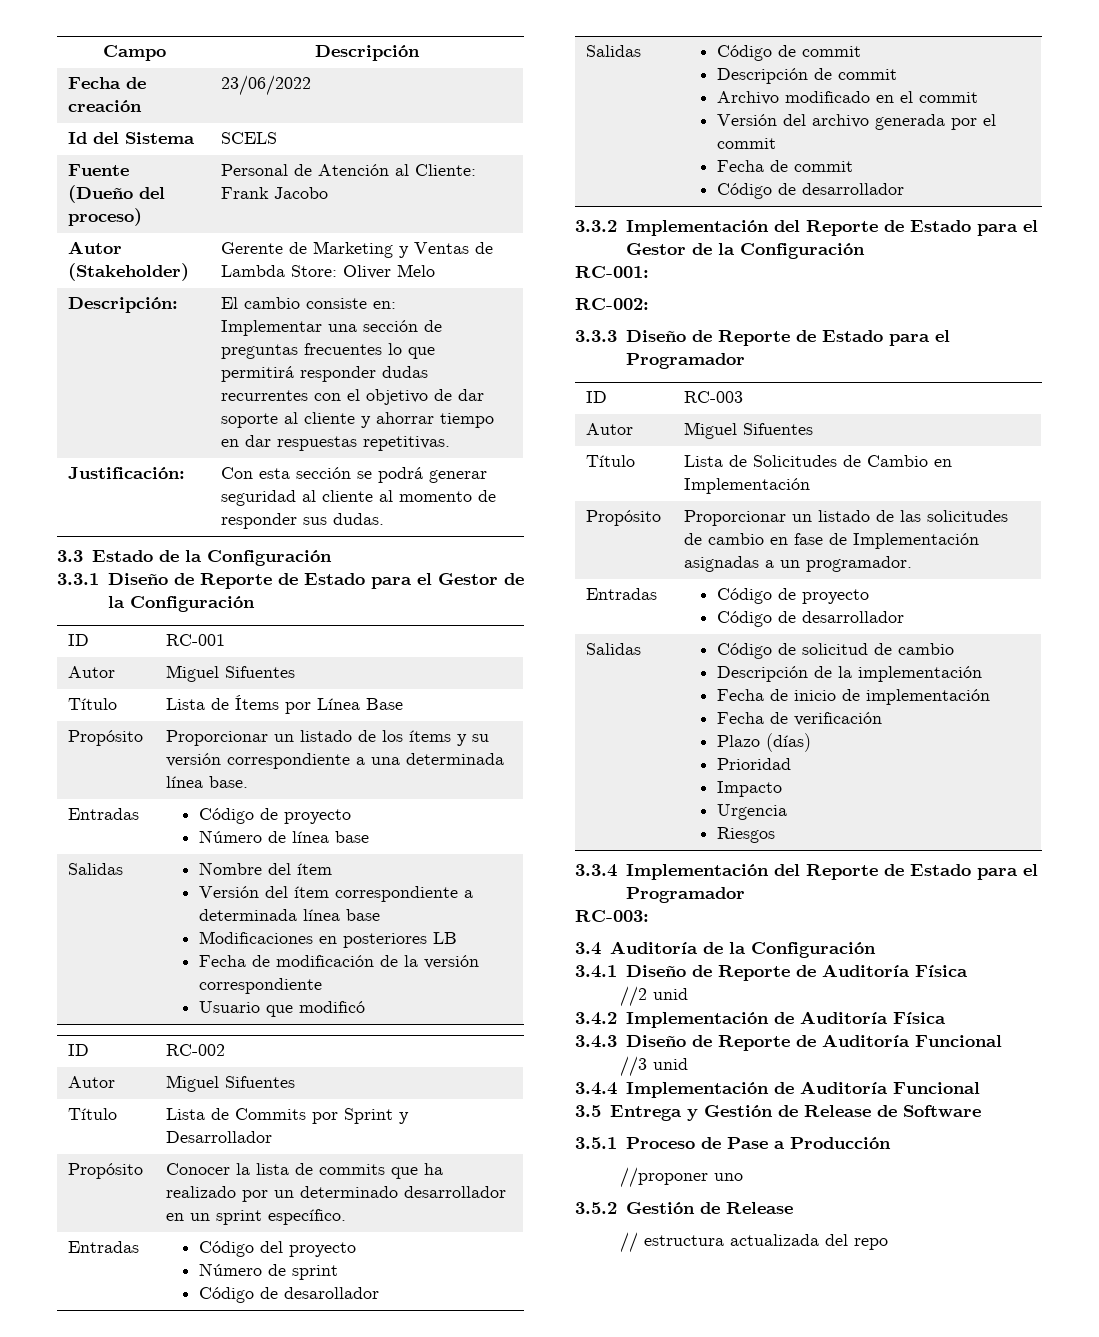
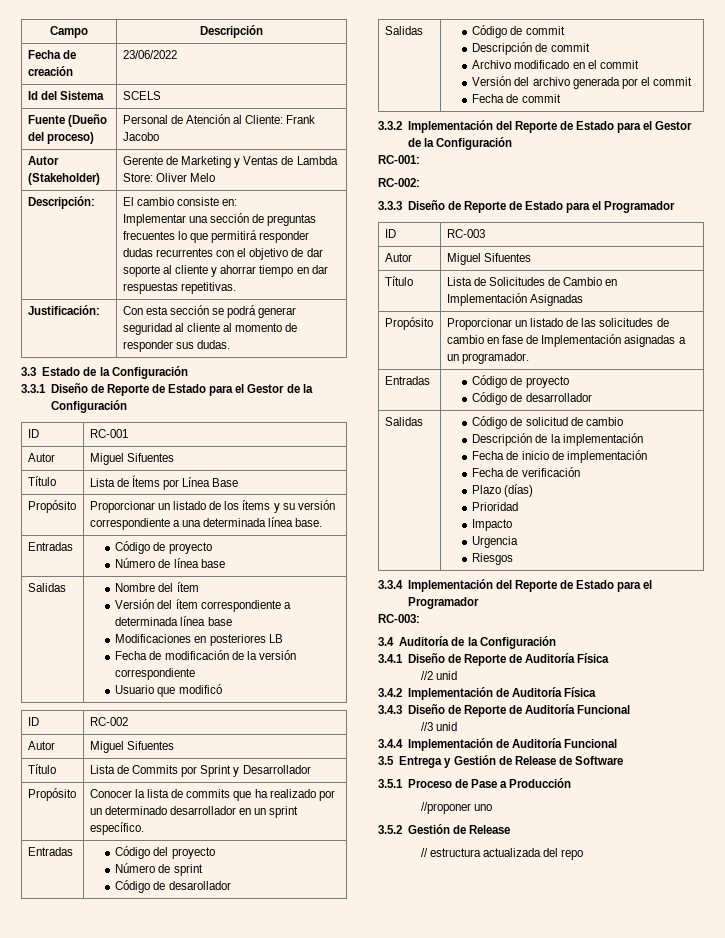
  Salidas | Código de commit
  Descripción de commit
  Archivo modificado en el commit
  Versión del archivo generada por el commit
  Fecha de commit
- Código de desarrollador
- Título | Lista de Solicitudes de Cambio en Implementación
+ Título | Lista de Solicitudes de Cambio en Implementación Asignadas

